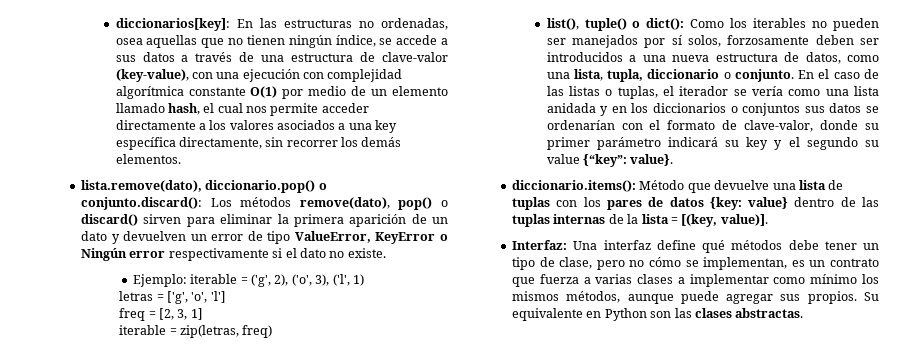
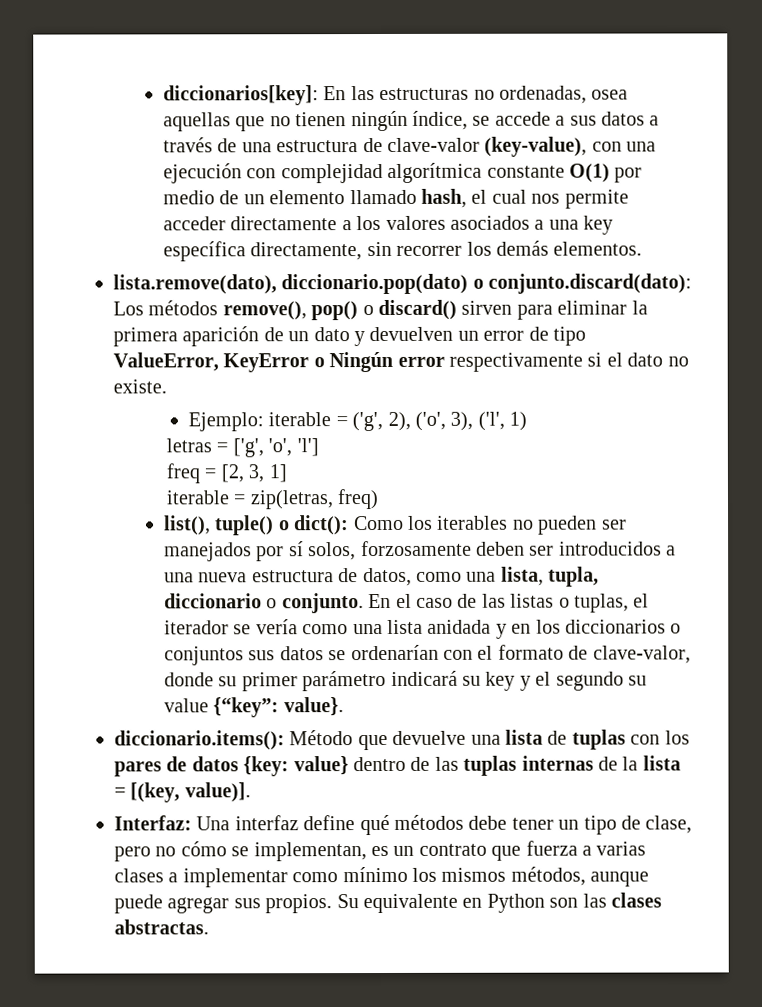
- lista.remove(dato), diccionario.pop() o conjunto.discard(): Los métodos remove(dato), pop() o discard() sirven para eliminar la primera aparición de un dato y devuelven un error de tipo ValueError, KeyError o Ningún error respectivamente si el dato no existe.
+ lista.remove(dato), diccionario.pop(dato) o conjunto.discard(dato): Los métodos remove(), pop() o discard() sirven para eliminar la primera aparición de un dato y devuelven un error de tipo ValueError, KeyError o Ningún error respectivamente si el dato no existe.

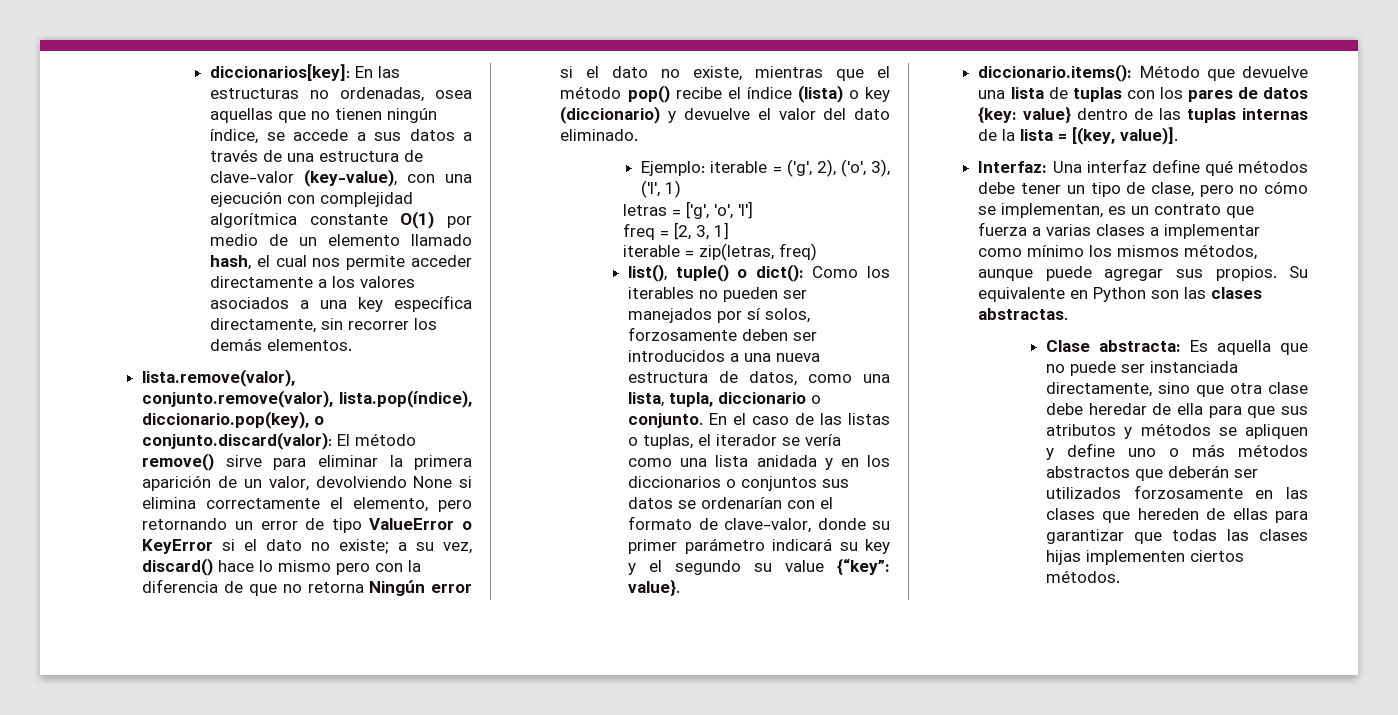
- lista.remove(dato), diccionario.pop(dato) o conjunto.discard(dato): Los métodos remove(), pop() o discard() sirven para eliminar la primera aparición de un dato y devuelven un error de tipo ValueError, KeyError o Ningún error respectivamente si el dato no existe.
+ lista.remove(valor), conjunto.remove(valor), lista.pop(índice), diccionario.pop(key), o conjunto.discard(valor): El método remove() sirve para eliminar la primera aparición de un valor, devolviendo None si elimina correctamente el elemento, pero retornando un error de tipo ValueError o KeyError si el dato no existe; a su vez, discard() hace lo mismo pero con la diferencia de que no retorna Ningún error si el dato no existe, mientras que el método pop() recibe el índice (lista) o key (diccionario) y devuelve el valor del dato eliminado.
+ Clase abstracta: Es aquella que no puede ser instanciada directamente, sino que otra clase debe heredar de ella para que sus atributos y métodos se apliquen y define uno o más métodos abstractos que deberán ser utilizados forzosamente en las clases que hereden de ellas para garantizar que todas las clases hijas implementen ciertos métodos.

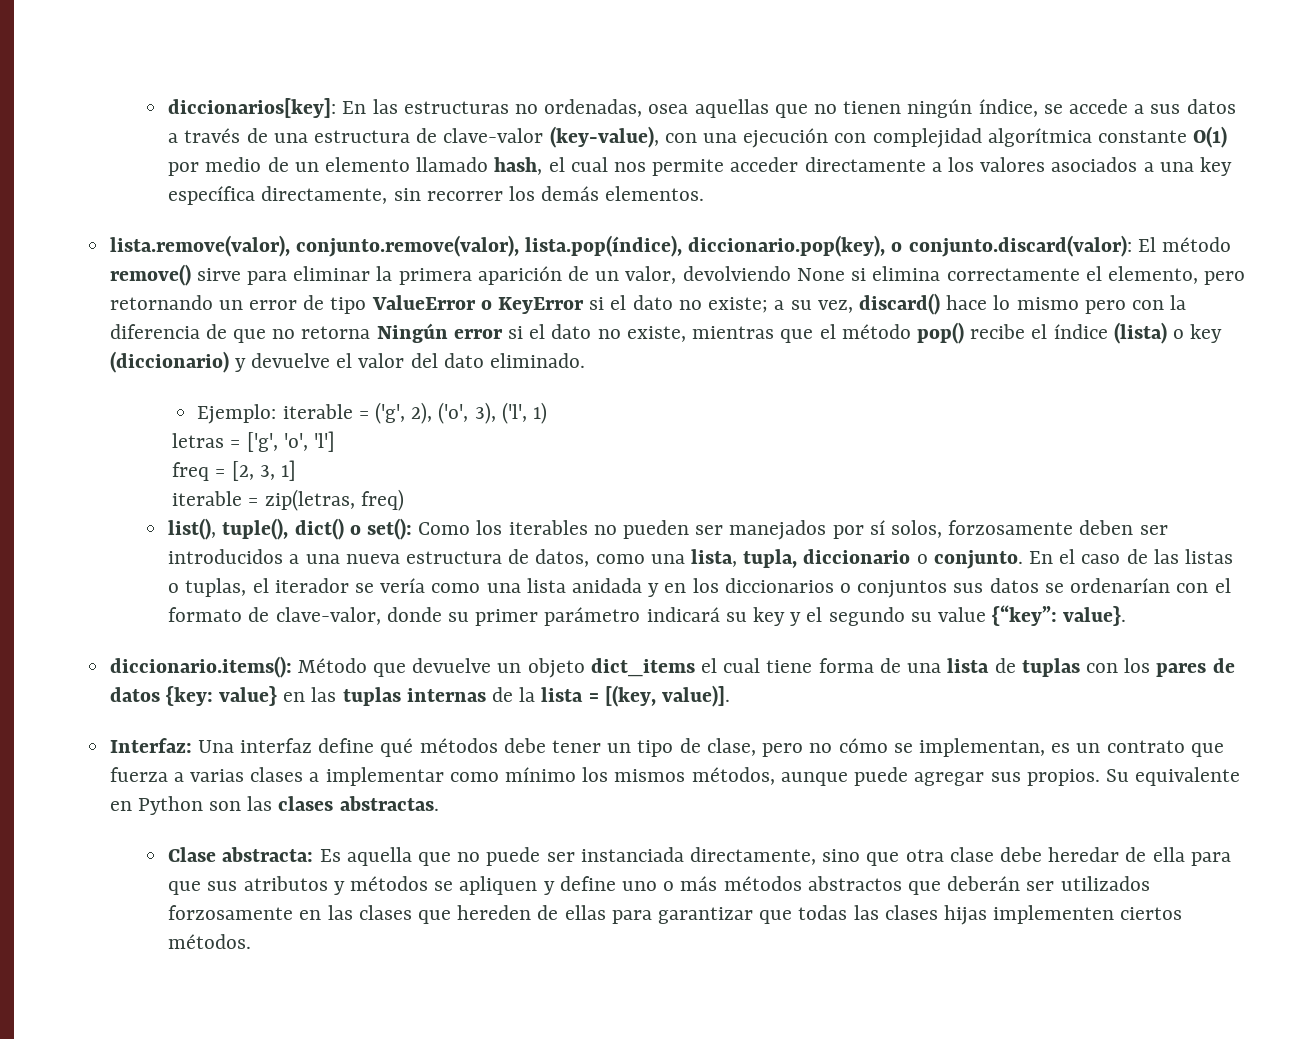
- list(), tuple() o dict(): Como los iterables no pueden ser manejados por sí solos, forzosamente deben ser introducidos a una nueva estructura de datos, como una lista, tupla, diccionario o conjunto.
+ list(), tuple(), dict() o set(): Como los iterables no pueden ser manejados por sí solos, forzosamente deben ser introducidos a una nueva estructura de datos, como una lista, tupla, diccionario o conjunto.
- diccionario.items(): Método que devuelve una lista de tuplas con los pares de datos {key: value} dentro de las tuplas internas de la lista = [(key, value)].
+ diccionario.items(): Método que devuelve un objeto dict_items el cual tiene forma de una lista de tuplas con los pares de datos {key: value} en las tuplas internas de la lista = [(key, value)].

